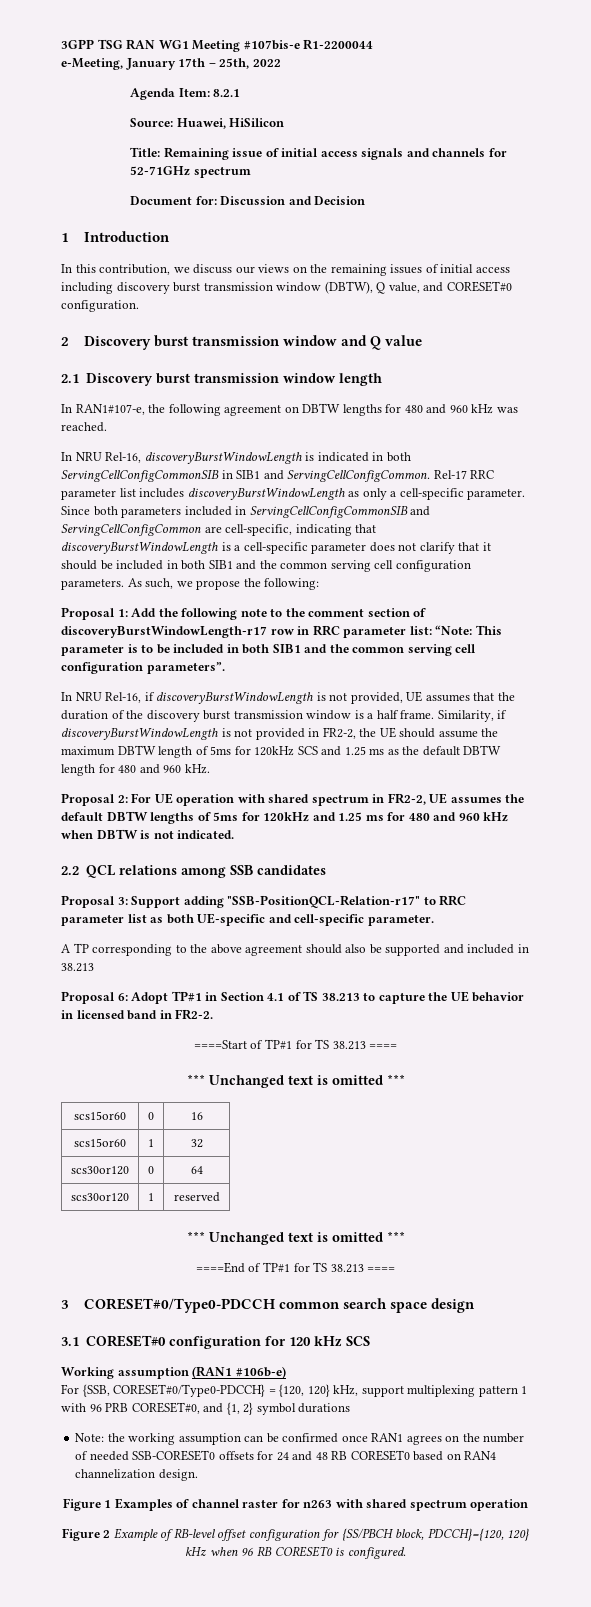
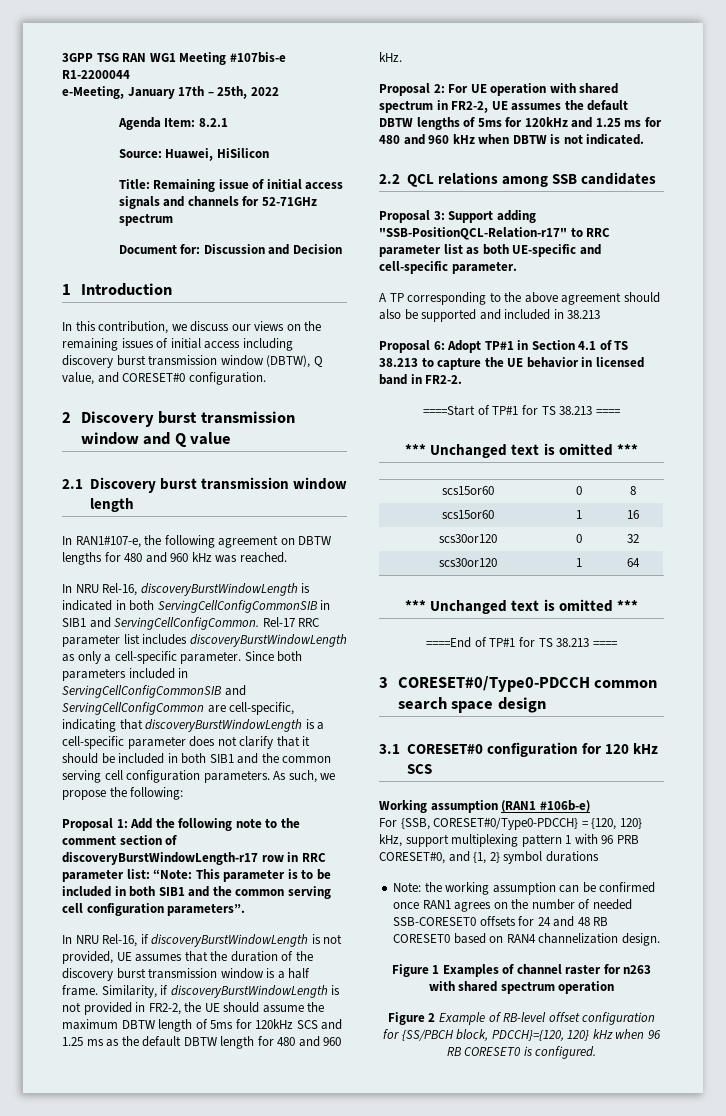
- scs15or60 | 0 | 16
+ scs15or60 | 0 | 8
- scs15or60 | 1 | 32
+ scs15or60 | 1 | 16
- scs30or120 | 0 | 64
+ scs30or120 | 0 | 32
- scs30or120 | 1 | reserved
+ scs30or120 | 1 | 64

